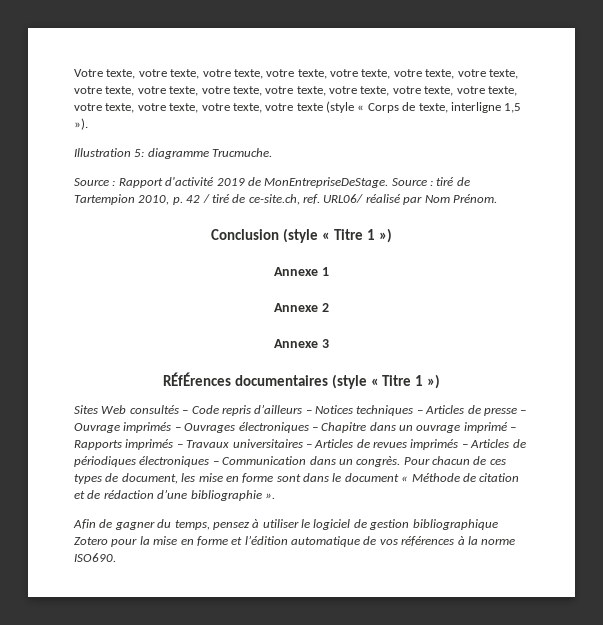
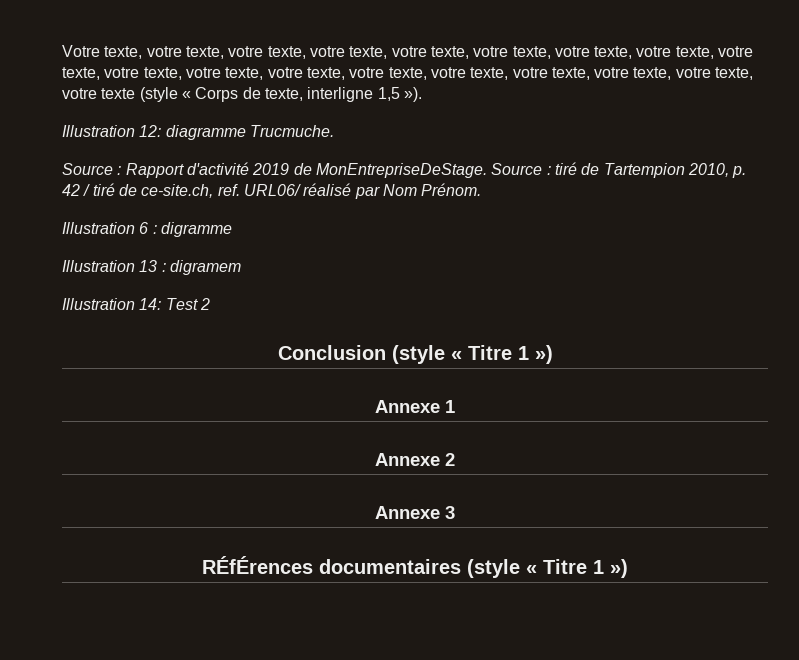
- Illustration 5: diagramme Trucmuche.
+ Illustration 12: diagramme Trucmuche.
+ Illustration 6 : digramme
+ Illustration 13 : digramem
+ Illustration 14: Test 2
- Sites Web consultés – Code repris d’ailleurs – Notices techniques – Articles de presse – Ouvrage imprimés – Ouvrages électroniques – Chapitre dans un ouvrage imprimé – Rapports imprimés – Travaux universitaires – Articles de revues imprimés – Articles de périodiques électroniques – Communication dans un congrès. Pour chacun de ces types de document, les mise en forme sont dans le document « Méthode de citation et de rédaction d’une bibliographie ».
- Afin de gagner du temps, pensez à utiliser le logiciel de gestion bibliographique Zotero pour la mise en forme et l’édition automatique de vos références à la norme ISO690.

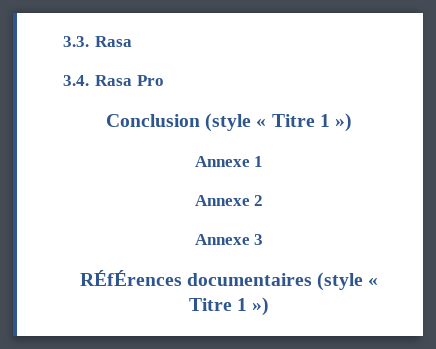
- Votre texte, votre texte, votre texte, votre texte, votre texte, votre texte, votre texte, votre texte, votre texte, votre texte, votre texte, votre texte, votre texte, votre texte, votre texte, votre texte, votre texte, votre texte (style « Corps de texte, interligne 1,5 »).
- Illustration 12: diagramme Trucmuche.
- Source : Rapport d'activité 2019 de MonEntrepriseDeStage. Source : tiré de Tartempion 2010, p. 42 / tiré de ce-site.ch, ref. URL06/ réalisé par Nom Prénom.
- Illustration 6 : digramme
- Illustration 13 : digramem
- Illustration 14: Test 2
+ 3.3. Rasa
+ 3.4. Rasa Pro

